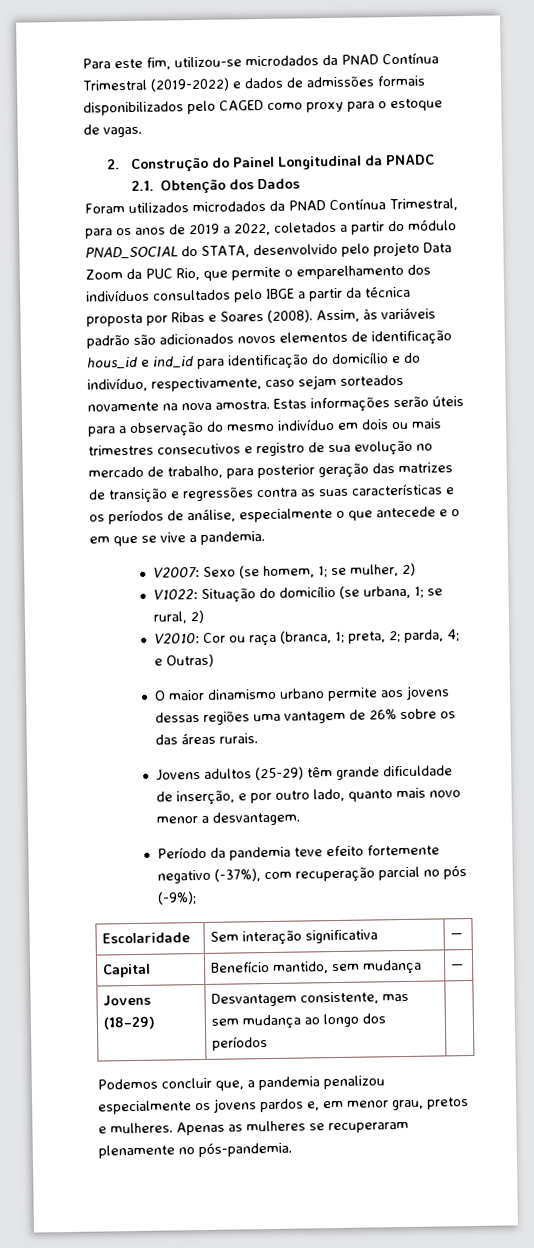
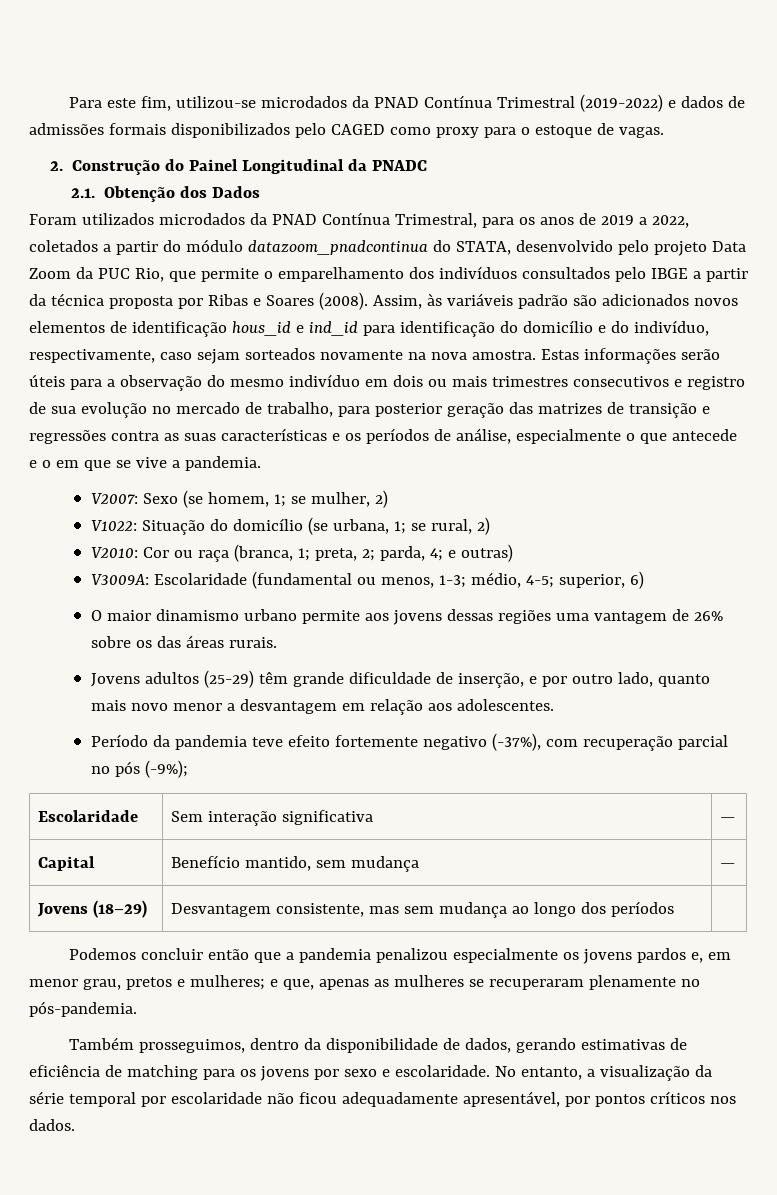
- Foram utilizados microdados da PNAD Contínua Trimestral, para os anos de 2019 a 2022, coletados a partir do módulo PNAD_SOCIAL do STATA, desenvolvido pelo projeto Data Zoom da PUC Rio, que permite o emparelhamento dos indivíduos consultados pelo IBGE a partir da técnica proposta por Ribas e Soares (2008).
+ Foram utilizados microdados da PNAD Contínua Trimestral, para os anos de 2019 a 2022, coletados a partir do módulo datazoom_pnadcontinua do STATA, desenvolvido pelo projeto Data Zoom da PUC Rio, que permite o emparelhamento dos indivíduos consultados pelo IBGE a partir da técnica proposta por Ribas e Soares (2008).
- V2010: Cor ou raça (branca, 1; preta, 2; parda, 4; e Outras)
+ V2010: Cor ou raça (branca, 1; preta, 2; parda, 4; e outras)
+ V3009A: Escolaridade (fundamental ou menos, 1-3; médio, 4-5; superior, 6)
- Jovens adultos (25-29) têm grande dificuldade de inserção, e por outro lado, quanto mais novo menor a desvantagem.
+ Jovens adultos (25-29) têm grande dificuldade de inserção, e por outro lado, quanto mais novo menor a desvantagem em relação aos adolescentes.
- Podemos concluir que, a pandemia penalizou especialmente os jovens pardos e, em menor grau, pretos e mulheres. Apenas as mulheres se recuperaram plenamente no pós-pandemia.
+ Podemos concluir então que a pandemia penalizou especialmente os jovens pardos e, em menor grau, pretos e mulheres; e que, apenas as mulheres se recuperaram plenamente no pós-pandemia.
+ Também prosseguimos, dentro da disponibilidade de dados, gerando estimativas de eficiência de matching para os jovens por sexo e escolaridade. No entanto, a visualização da série temporal por escolaridade não ficou adequadamente apresentável, por pontos críticos nos dados.

